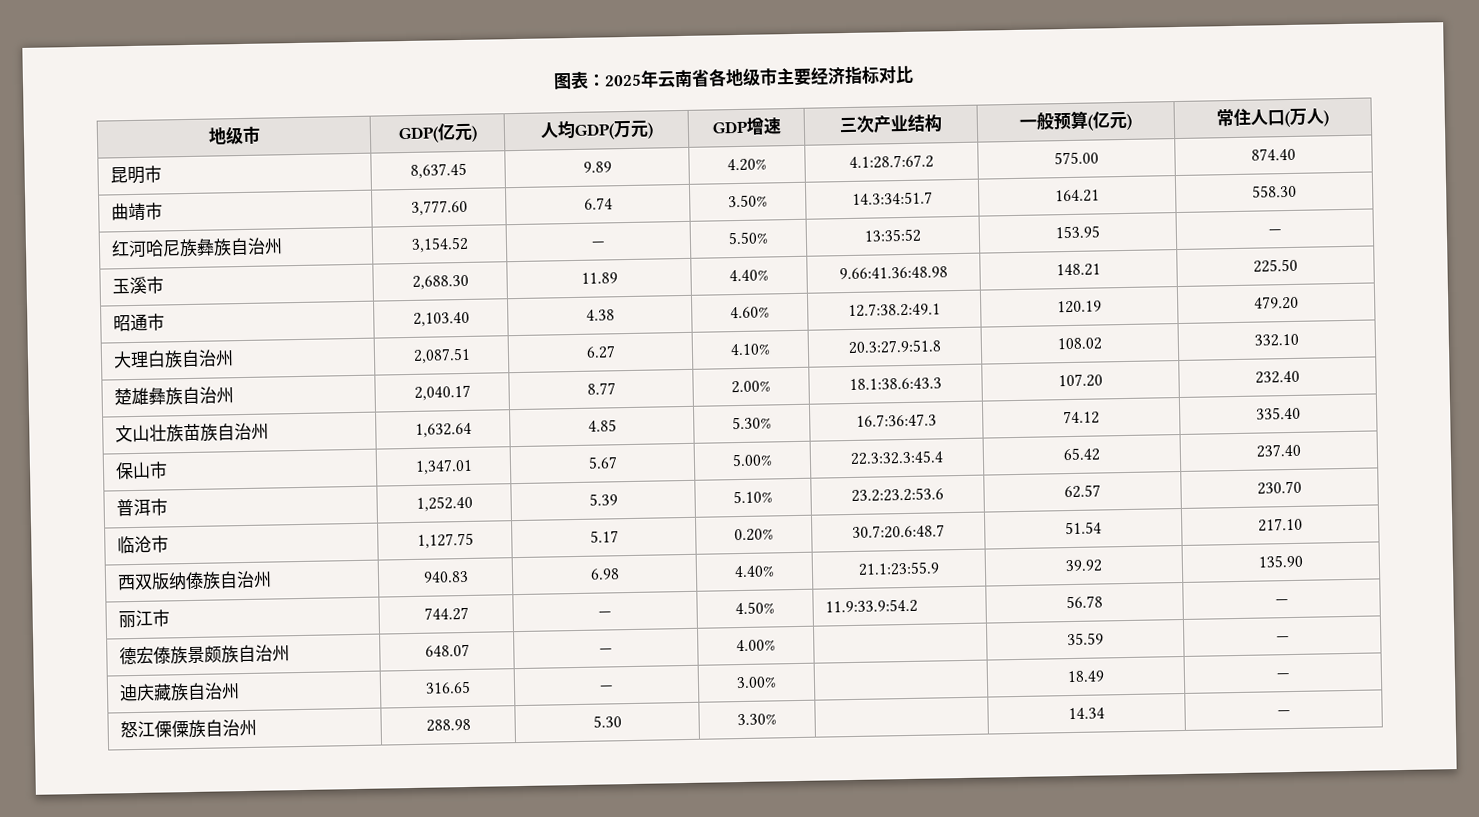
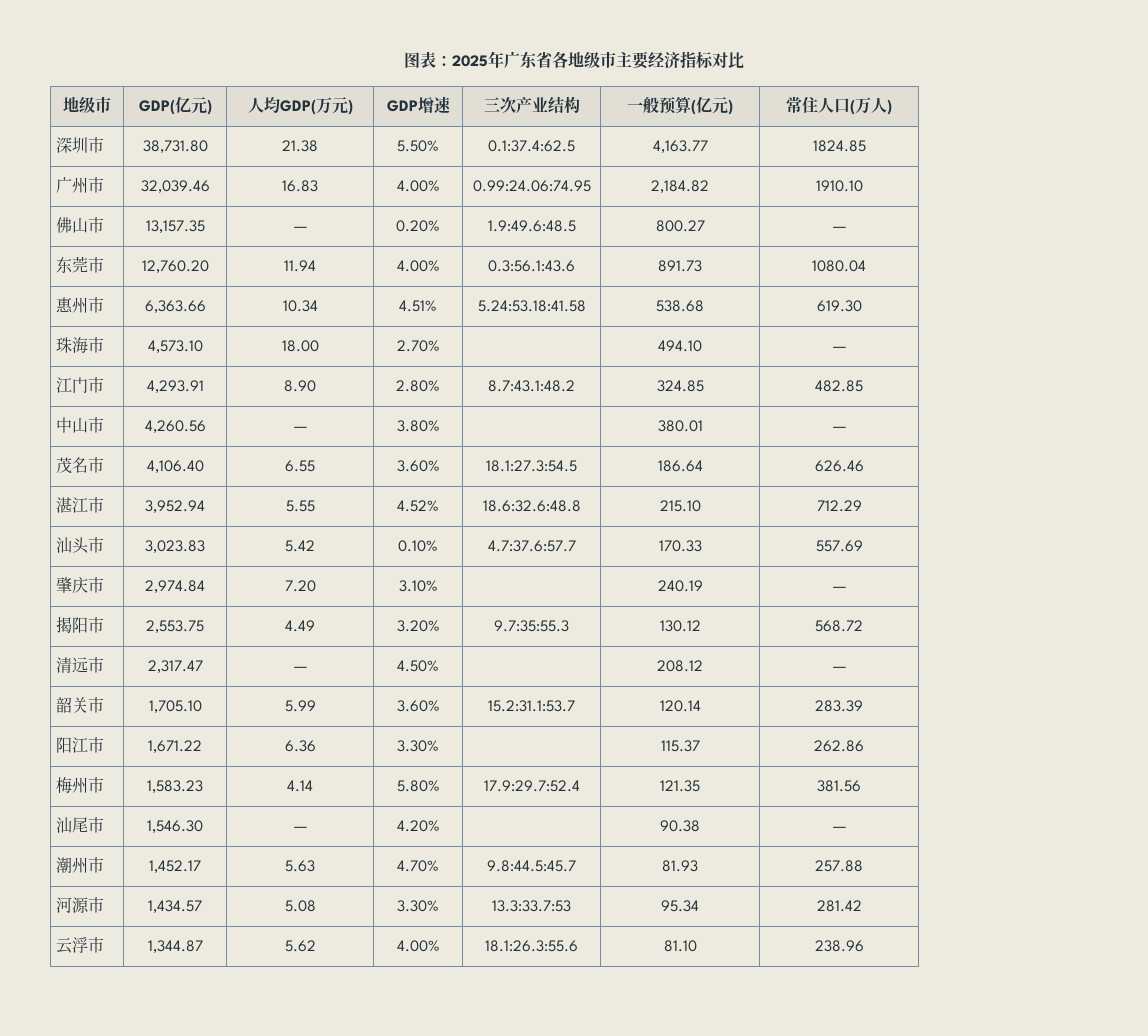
- 图表：2025年云南省各地级市主要经济指标对比
+ 图表：2025年广东省各地级市主要经济指标对比
- 昆明市 | 8,637.45 | 9.89 | 4.20% | 4.1:28.7:67.2 | 575.00 | 874.40
- 曲靖市 | 3,777.60 | 6.74 | 3.50% | 14.3:34:51.7 | 164.21 | 558.30
- 红河哈尼族彝族自治州 | 3,154.52 | — | 5.50% | 13:35:52 | 153.95 | —
- 玉溪市 | 2,688.30 | 11.89 | 4.40% | 9.66:41.36:48.98 | 148.21 | 225.50
- 昭通市 | 2,103.40 | 4.38 | 4.60% | 12.7:38.2:49.1 | 120.19 | 479.20
- 大理白族自治州 | 2,087.51 | 6.27 | 4.10% | 20.3:27.9:51.8 | 108.02 | 332.10
- 楚雄彝族自治州 | 2,040.17 | 8.77 | 2.00% | 18.1:38.6:43.3 | 107.20 | 232.40
- 文山壮族苗族自治州 | 1,632.64 | 4.85 | 5.30% | 16.7:36:47.3 | 74.12 | 335.40
- 保山市 | 1,347.01 | 5.67 | 5.00% | 22.3:32.3:45.4 | 65.42 | 237.40
- 普洱市 | 1,252.40 | 5.39 | 5.10% | 23.2:23.2:53.6 | 62.57 | 230.70
- 临沧市 | 1,127.75 | 5.17 | 0.20% | 30.7:20.6:48.7 | 51.54 | 217.10
- 西双版纳傣族自治州 | 940.83 | 6.98 | 4.40% | 21.1:23:55.9 | 39.92 | 135.90
- 丽江市 | 744.27 | — | 4.50% | 11.9:33.9:54.2 | 56.78 | —
- 德宏傣族景颇族自治州 | 648.07 | — | 4.00% | | 35.59 | —
- 迪庆藏族自治州 | 316.65 | — | 3.00% | | 18.49 | —
- 怒江傈僳族自治州 | 288.98 | 5.30 | 3.30% | | 14.34 | —
+ 深圳市 | 38,731.80 | 21.38 | 5.50% | 0.1:37.4:62.5 | 4,163.77 | 1824.85
+ 广州市 | 32,039.46 | 16.83 | 4.00% | 0.99:24.06:74.95 | 2,184.82 | 1910.10
+ 佛山市 | 13,157.35 | — | 0.20% | 1.9:49.6:48.5 | 800.27 | —
+ 东莞市 | 12,760.20 | 11.94 | 4.00% | 0.3:56.1:43.6 | 891.73 | 1080.04
+ 惠州市 | 6,363.66 | 10.34 | 4.51% | 5.24:53.18:41.58 | 538.68 | 619.30
+ 珠海市 | 4,573.10 | 18.00 | 2.70% | | 494.10 | —
+ 江门市 | 4,293.91 | 8.90 | 2.80% | 8.7:43.1:48.2 | 324.85 | 482.85
+ 中山市 | 4,260.56 | — | 3.80% | | 380.01 | —
+ 茂名市 | 4,106.40 | 6.55 | 3.60% | 18.1:27.3:54.5 | 186.64 | 626.46
+ 湛江市 | 3,952.94 | 5.55 | 4.52% | 18.6:32.6:48.8 | 215.10 | 712.29
+ 汕头市 | 3,023.83 | 5.42 | 0.10% | 4.7:37.6:57.7 | 170.33 | 557.69
+ 肇庆市 | 2,974.84 | 7.20 | 3.10% | | 240.19 | —
+ 揭阳市 | 2,553.75 | 4.49 | 3.20% | 9.7:35:55.3 | 130.12 | 568.72
+ 清远市 | 2,317.47 | — | 4.50% | | 208.12 | —
+ 韶关市 | 1,705.10 | 5.99 | 3.60% | 15.2:31.1:53.7 | 120.14 | 283.39
+ 阳江市 | 1,671.22 | 6.36 | 3.30% | | 115.37 | 262.86
+ 梅州市 | 1,583.23 | 4.14 | 5.80% | 17.9:29.7:52.4 | 121.35 | 381.56
+ 汕尾市 | 1,546.30 | — | 4.20% | | 90.38 | —
+ 潮州市 | 1,452.17 | 5.63 | 4.70% | 9.8:44.5:45.7 | 81.93 | 257.88
+ 河源市 | 1,434.57 | 5.08 | 3.30% | 13.3:33.7:53 | 95.34 | 281.42
+ 云浮市 | 1,344.87 | 5.62 | 4.00% | 18.1:26.3:55.6 | 81.10 | 238.96

